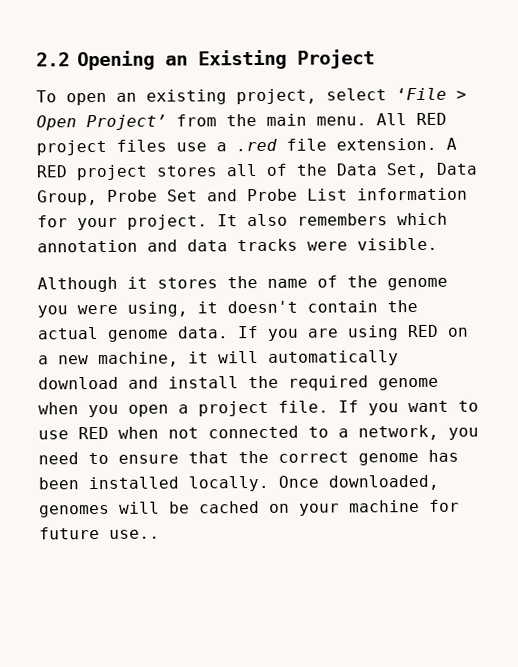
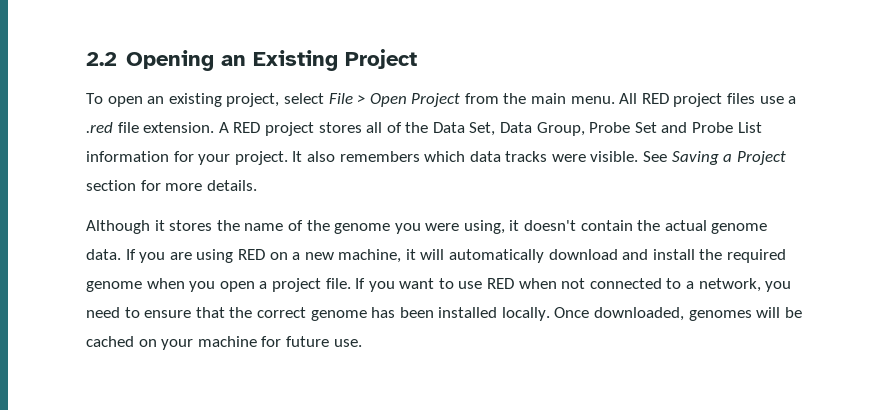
- To open an existing project, select ‘File > Open Project’ from the main menu.
+ To open an existing project, select File > Open Project from the main menu.
- It also remembers which annotation and data tracks were visible.
+ It also remembers which data tracks were visible. See Saving a Project section for more details.
- Once downloaded, genomes will be cached on your machine for future use..
+ Once downloaded, genomes will be cached on your machine for future use.

